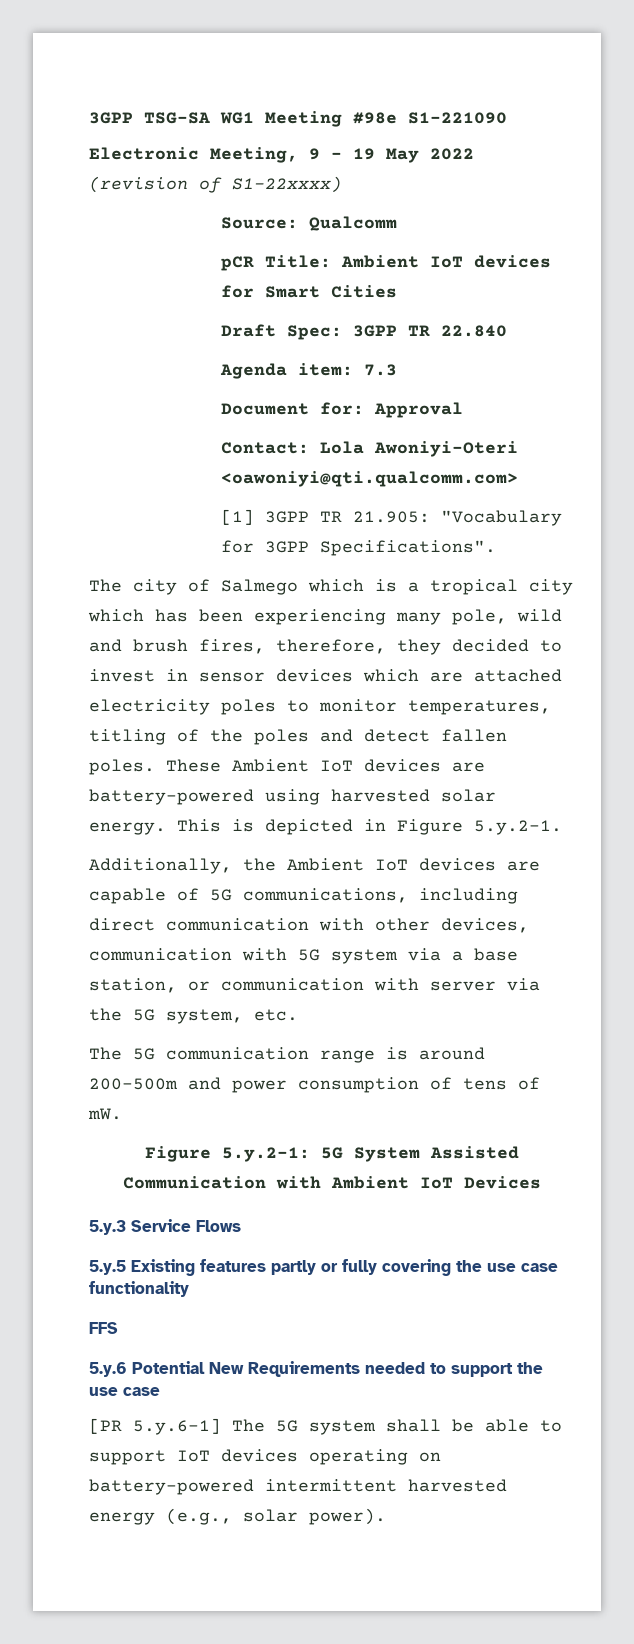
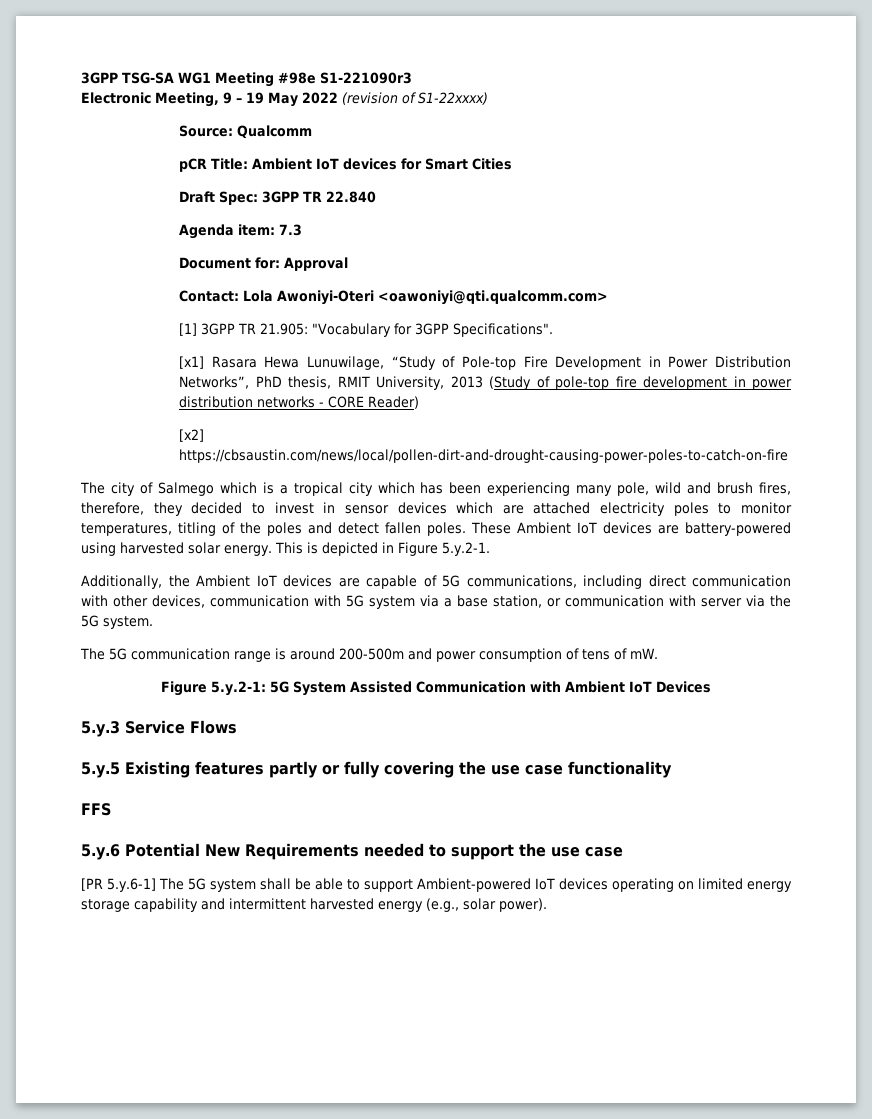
- 3GPP TSG-SA WG1 Meeting #98e S1-221090
+ 3GPP TSG-SA WG1 Meeting #98e S1-221090r3
+ [x1] Rasara Hewa Lunuwilage, “Study of Pole-top Fire Development in Power Distribution Networks”, PhD thesis, RMIT University, 2013 (Study of pole-top fire development in power distribution networks - CORE Reader)
+ [x2] https://cbsaustin.com/news/local/pollen-dirt-and-drought-causing-power-poles-to-catch-on-fire
- Additionally, the Ambient IoT devices are capable of 5G communications, including direct communication with other devices, communication with 5G system via a base station, or communication with server via the 5G system, etc.
+ Additionally, the Ambient IoT devices are capable of 5G communications, including direct communication with other devices, communication with 5G system via a base station, or communication with server via the 5G system.
- [PR 5.y.6-1] The 5G system shall be able to support IoT devices operating on battery-powered intermittent harvested energy (e.g., solar power).
+ [PR 5.y.6-1] The 5G system shall be able to support Ambient-powered IoT devices operating on limited energy storage capability and intermittent harvested energy (e.g., solar power).

